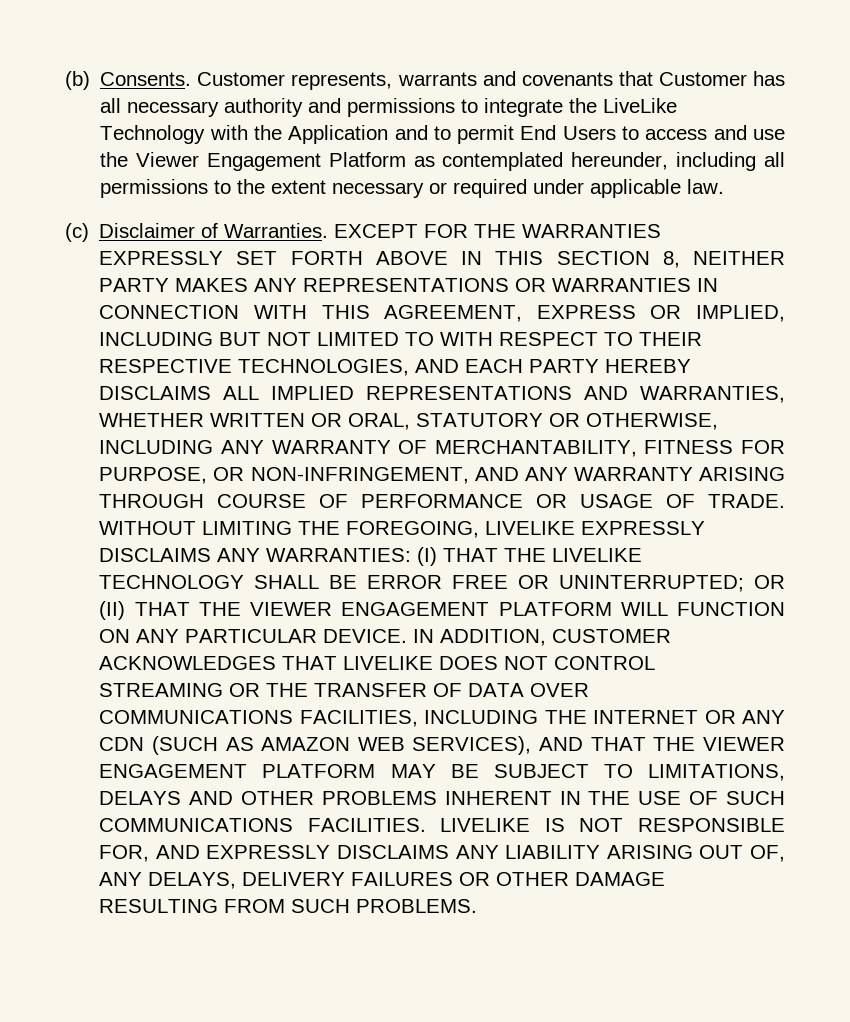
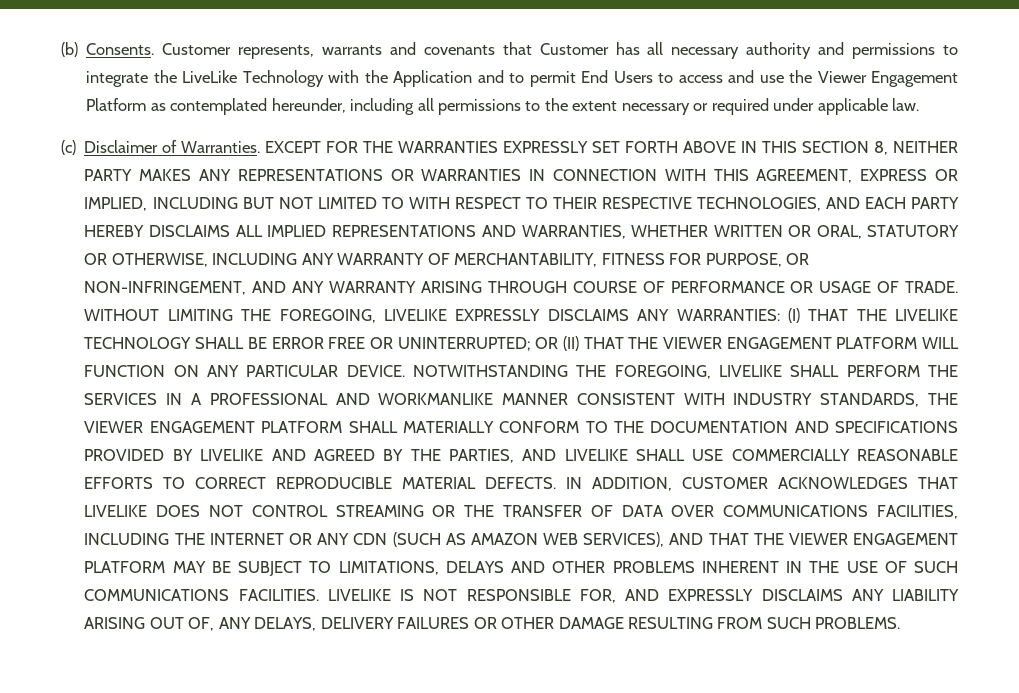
+ NOTWITHSTANDING THE FOREGOING, LIVELIKE SHALL PERFORM THE SERVICES IN A PROFESSIONAL AND WORKMANLIKE MANNER CONSISTENT WITH INDUSTRY STANDARDS, THE VIEWER ENGAGEMENT PLATFORM SHALL MATERIALLY CONFORM TO THE DOCUMENTATION AND SPECIFICATIONS PROVIDED BY LIVELIKE AND AGREED BY THE PARTIES, AND LIVELIKE SHALL USE COMMERCIALLY REASONABLE EFFORTS TO CORRECT REPRODUCIBLE MATERIAL DEFECTS.

